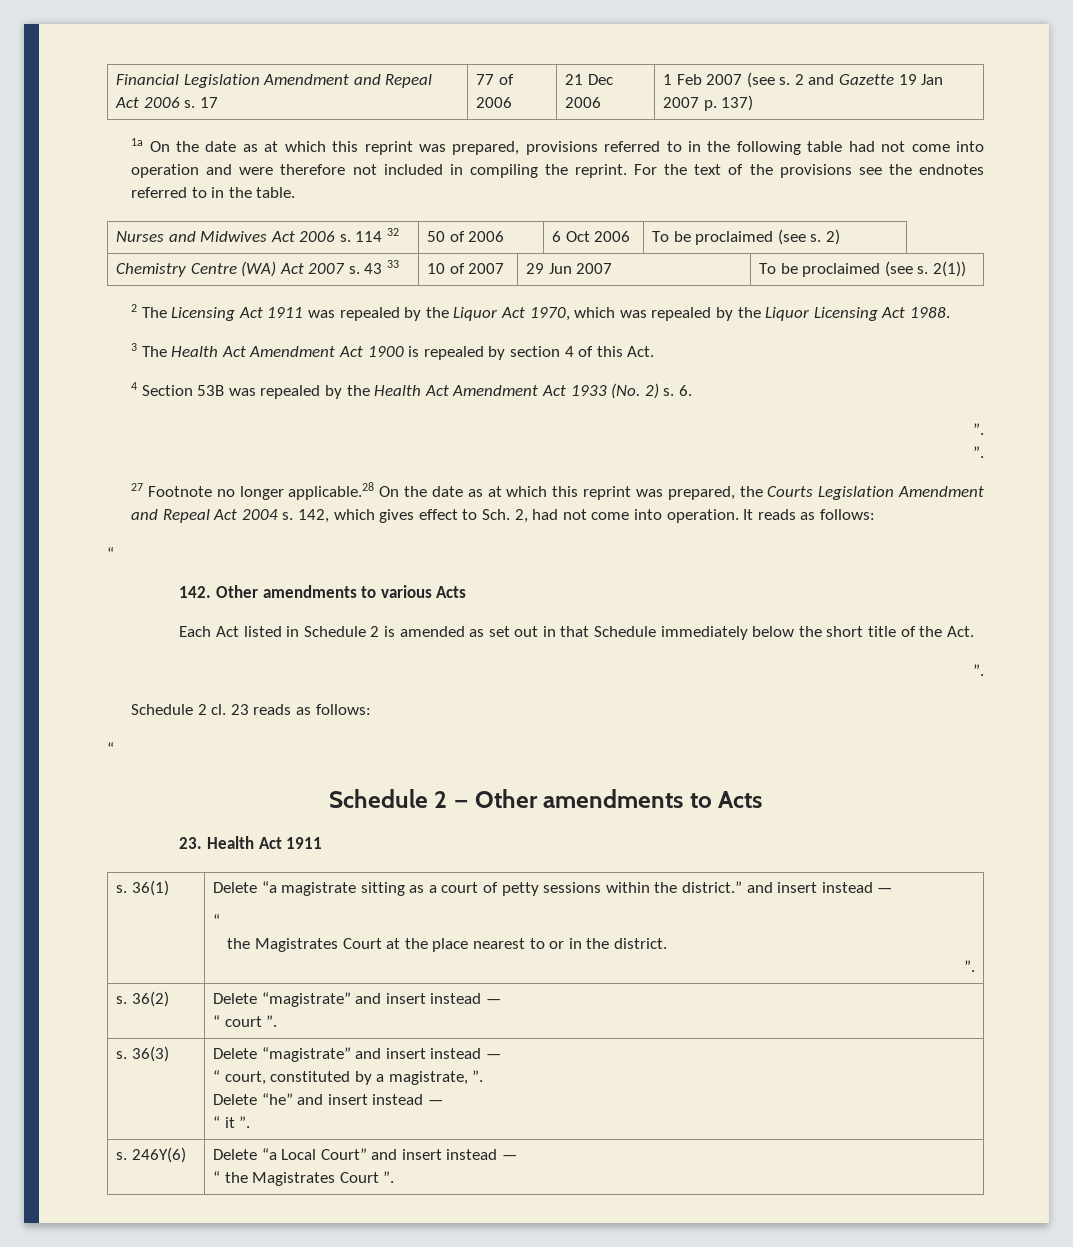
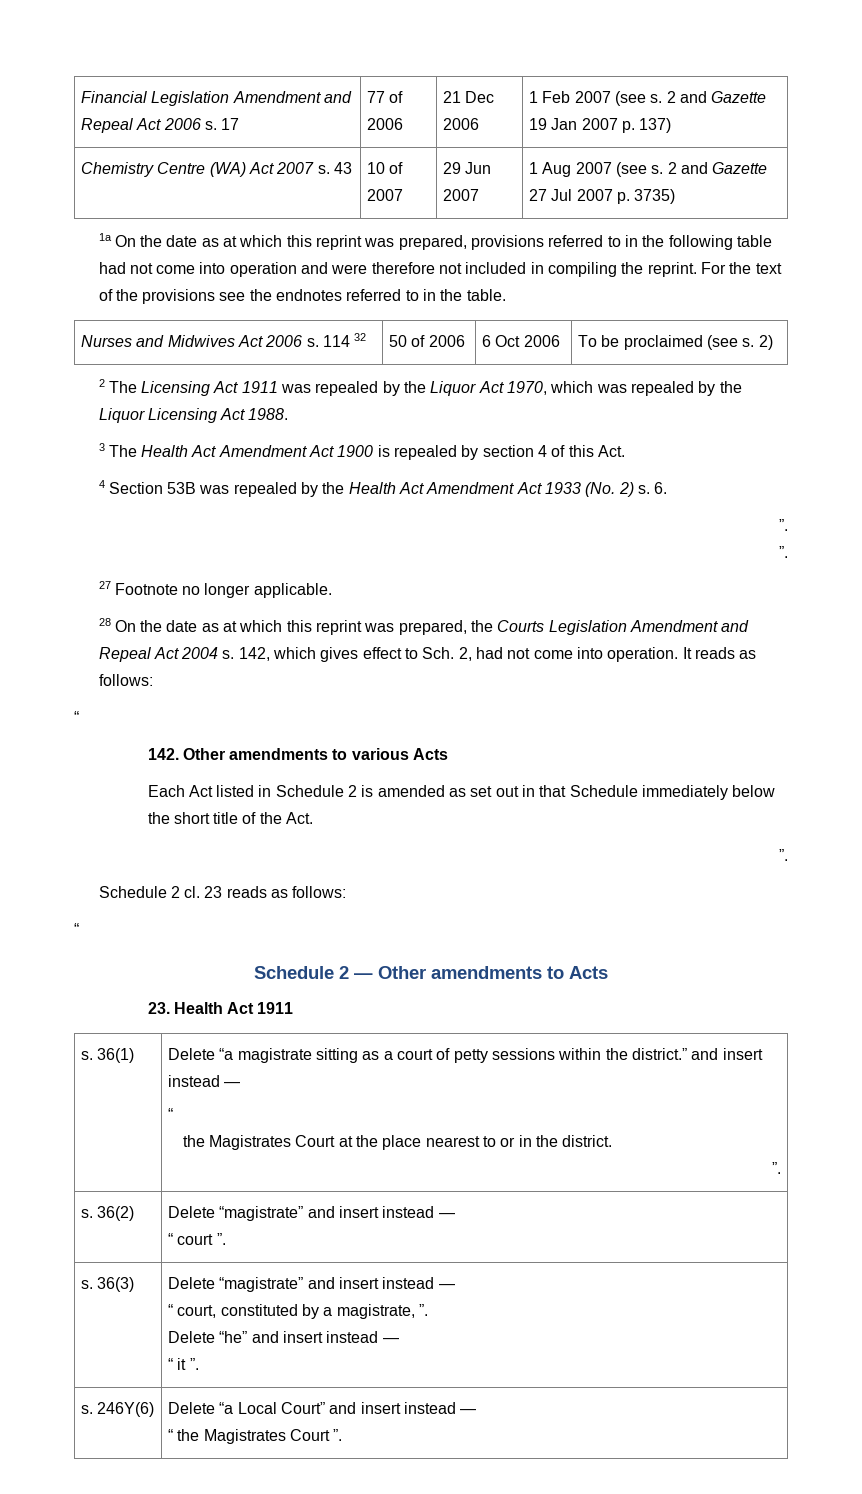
+ Chemistry Centre (WA) Act 2007 s. 43 | 10 of 2007 | 29 Jun 2007 | 1 Aug 2007 (see s. 2 and Gazette 27 Jul 2007 p. 3735)
- Chemistry Centre (WA) Act 2007 s. 43 33 | 10 of 2007 | 29 Jun 2007 | To be proclaimed (see s. 2(1))
- 27 Footnote no longer applicable.28 On the date as at which this reprint was prepared, the Courts Legislation Amendment and Repeal Act 2004 s.
+ 27 Footnote no longer applicable.
+ 28 On the date as at which this reprint was prepared, the Courts Legislation Amendment and Repeal Act 2004 s.

